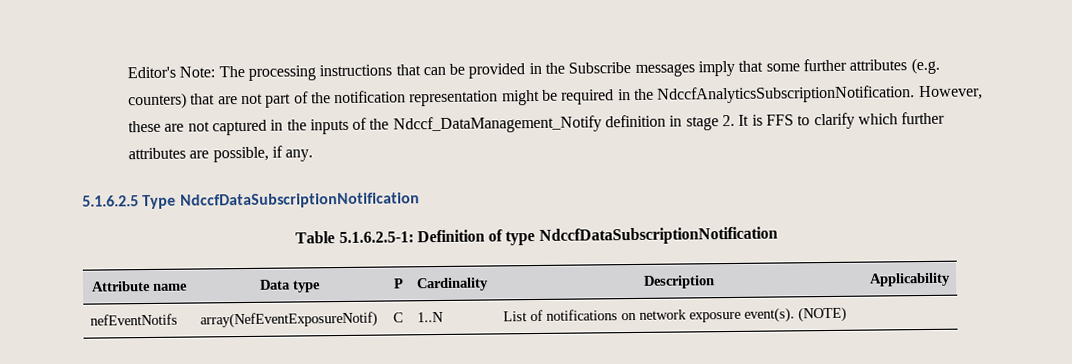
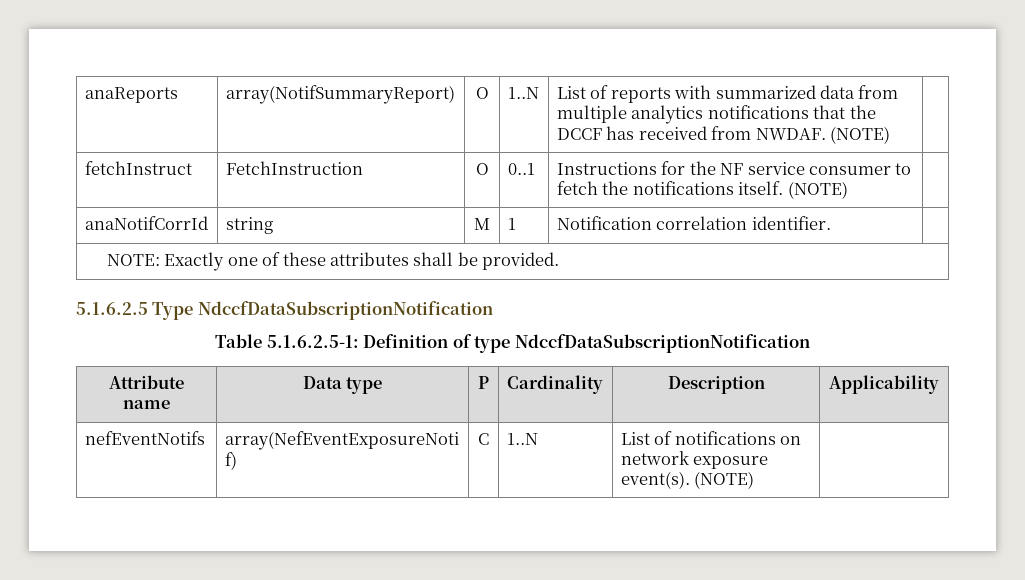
- Editor's Note: The processing instructions that can be provided in the Subscribe messages imply that some further attributes (e.g. counters) that are not part of the notification representation might be required in the NdccfAnalyticsSubscriptionNotification. However, these are not captured in the inputs of the Ndccf_DataManagement_Notify definition in stage 2. It is FFS to clarify which further attributes are possible, if any.
+ anaReports | array(NotifSummaryReport) | O | 1..N | List of reports with summarized data from multiple analytics notifications that the DCCF has received from NWDAF. (NOTE) |
+ fetchInstruct | FetchInstruction | O | 0..1 | Instructions for the NF service consumer to fetch the notifications itself. (NOTE) |
+ anaNotifCorrId | string | M | 1 | Notification correlation identifier. |
+ NOTE: Exactly one of these attributes shall be provided.

